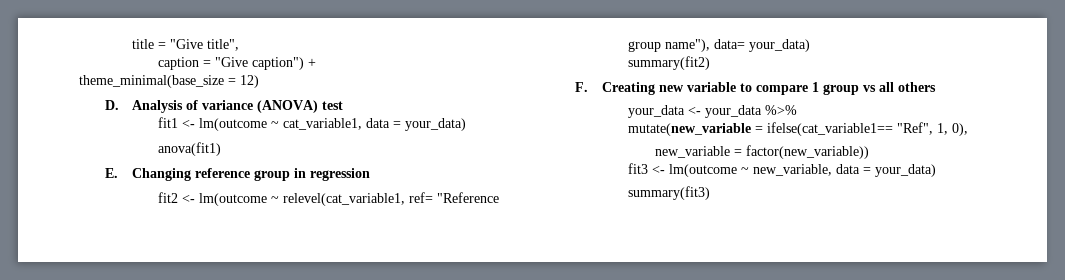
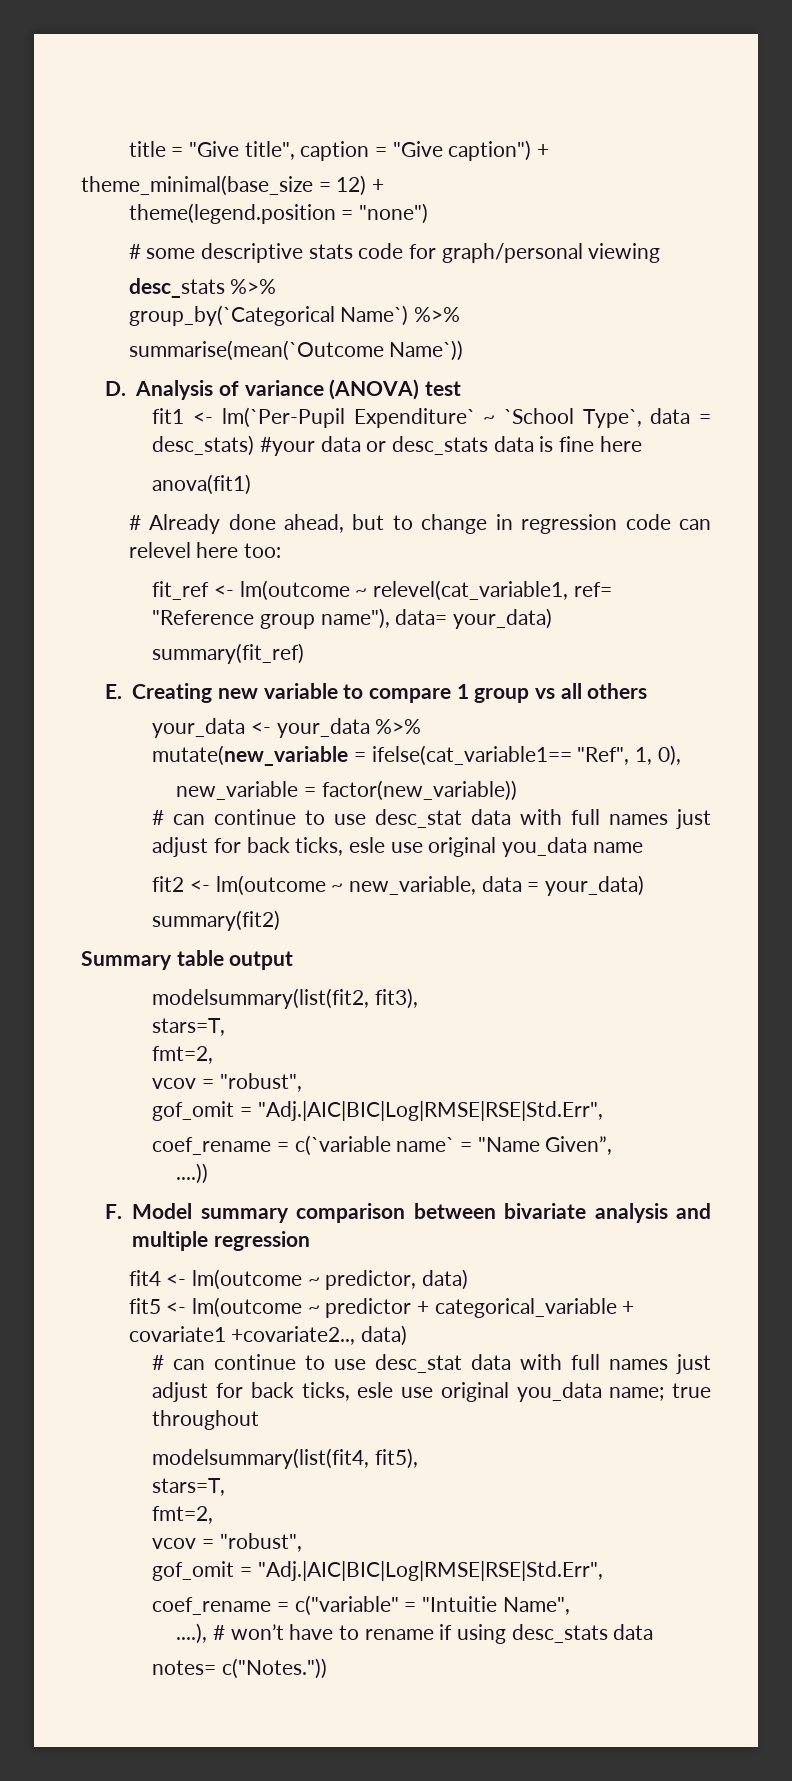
- title = "Give title",
- caption = "Give caption") +
+ title = "Give title", caption = "Give caption") +
- theme_minimal(base_size = 12)
+ theme_minimal(base_size = 12) +
+ theme(legend.position = "none")
+ # some descriptive stats code for graph/personal viewing
+ desc_stats %>%
+ group_by(`Categorical Name`) %>%
+ summarise(mean(`Outcome Name`))
- fit1 <- lm(outcome ~ cat_variable1, data = your_data)
+ fit1 <- lm(`Per-Pupil Expenditure` ~ `School Type`, data = desc_stats) #your data or desc_stats data is fine here
  anova(fit1)
- E. Changing reference group in regression
- fit2 <- lm(outcome ~ relevel(cat_variable1, ref= "Reference group name"), data= your_data)
+ # Already done ahead, but to change in regression code can relevel here too:
+ fit_ref <- lm(outcome ~ relevel(cat_variable1, ref= "Reference group name"), data= your_data)
- summary(fit2)
- F. Creating new variable to compare 1 group vs all others
+ summary(fit_ref)
+ E. Creating new variable to compare 1 group vs all others
- fit3 <- lm(outcome ~ new_variable, data = your_data)
+ # can continue to use desc_stat data with full names just adjust for back ticks, esle use original you_data name
+ fit2 <- lm(outcome ~ new_variable, data = your_data)
- summary(fit3)
+ summary(fit2)
+ Summary table output
+ modelsummary(list(fit2, fit3),
+ stars=T,
+ fmt=2,
+ vcov = "robust",
+ gof_omit = "Adj.|AIC|BIC|Log|RMSE|RSE|Std.Err",
+ coef_rename = c(`variable name` = "Name Given”,
+ ....))
+ F. Model summary comparison between bivariate analysis and multiple regression
+ fit4 <- lm(outcome ~ predictor, data)
+ fit5 <- lm(outcome ~ predictor + categorical_variable + covariate1 +covariate2.., data)
+ # can continue to use desc_stat data with full names just adjust for back ticks, esle use original you_data name; true throughout
+ modelsummary(list(fit4, fit5),
+ stars=T,
+ fmt=2,
+ vcov = "robust",
+ gof_omit = "Adj.|AIC|BIC|Log|RMSE|RSE|Std.Err",
+ coef_rename = c("variable" = "Intuitie Name",
+ ....), # won’t have to rename if using desc_stats data
+ notes= c("Notes."))

